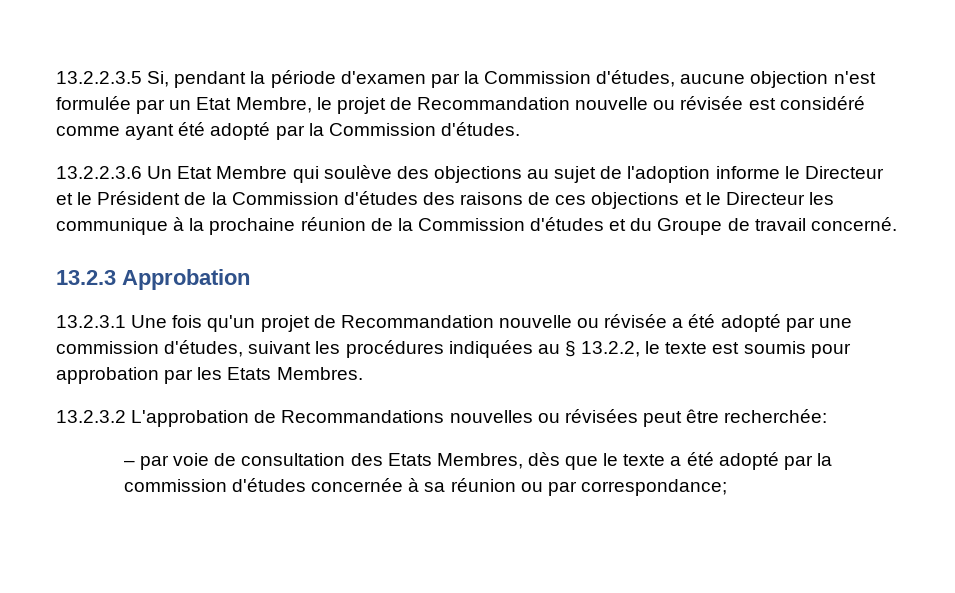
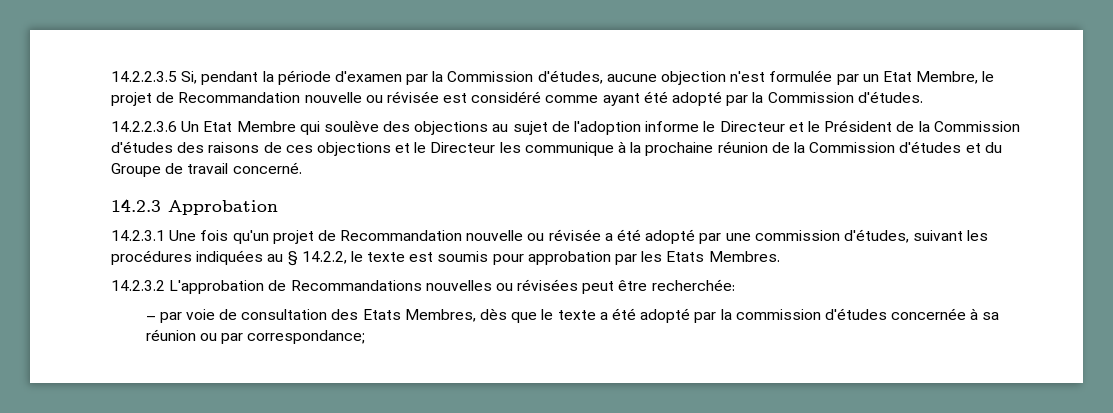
- 13.2.2.3.5 Si, pendant la période d'examen par la Commission d'études, aucune objection n'est formulée par un Etat Membre, le projet de Recommandation nouvelle ou révisée est considéré comme ayant été adopté par la Commission d'études.
+ 14.2.2.3.5 Si, pendant la période d'examen par la Commission d'études, aucune objection n'est formulée par un Etat Membre, le projet de Recommandation nouvelle ou révisée est considéré comme ayant été adopté par la Commission d'études.
- 13.2.2.3.6 Un Etat Membre qui soulève des objections au sujet de l'adoption informe le Directeur et le Président de la Commission d'études des raisons de ces objections et le Directeur les communique à la prochaine réunion de la Commission d'études et du Groupe de travail concerné.
+ 14.2.2.3.6 Un Etat Membre qui soulève des objections au sujet de l'adoption informe le Directeur et le Président de la Commission d'études des raisons de ces objections et le Directeur les communique à la prochaine réunion de la Commission d'études et du Groupe de travail concerné.
- 13.2.3 Approbation
+ 14.2.3 Approbation
- 13.2.3.1 Une fois qu'un projet de Recommandation nouvelle ou révisée a été adopté par une commission d'études, suivant les procédures indiquées au § 13.2.2, le texte est soumis pour approbation par les Etats Membres.
+ 14.2.3.1 Une fois qu'un projet de Recommandation nouvelle ou révisée a été adopté par une commission d'études, suivant les procédures indiquées au § 14.2.2, le texte est soumis pour approbation par les Etats Membres.
- 13.2.3.2 L'approbation de Recommandations nouvelles ou révisées peut être recherchée:
+ 14.2.3.2 L'approbation de Recommandations nouvelles ou révisées peut être recherchée:

